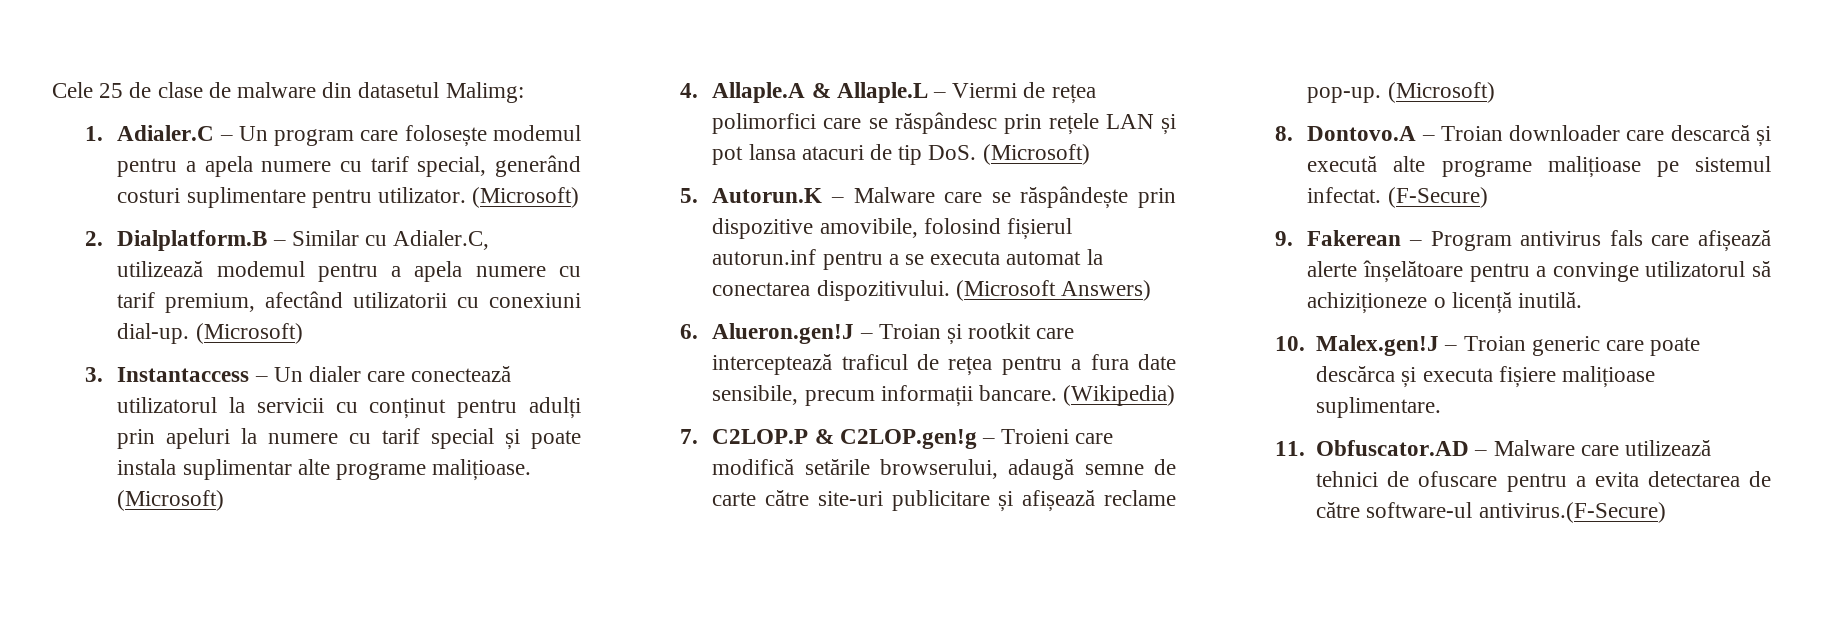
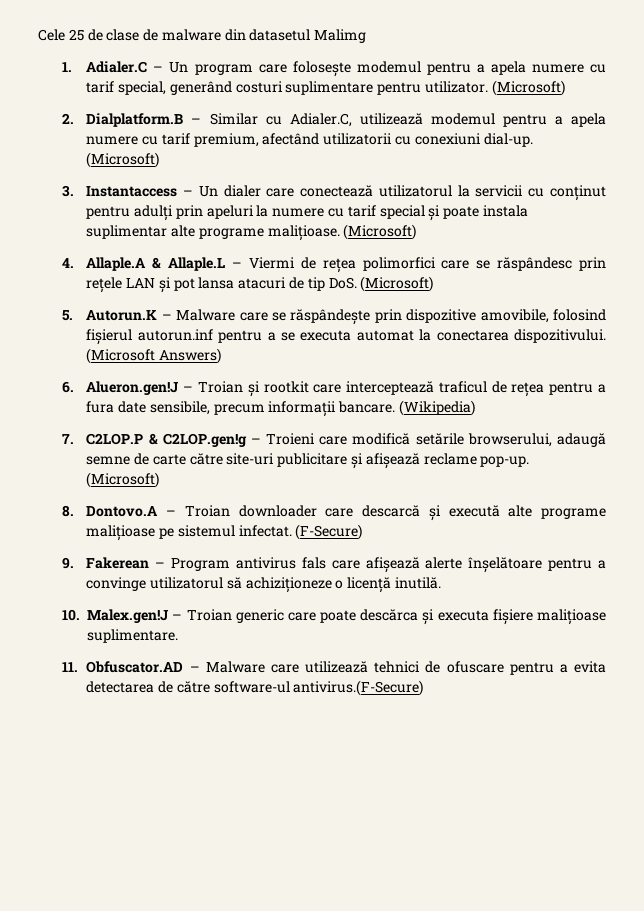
- Cele 25 de clase de malware din datasetul Malimg:
+ Cele 25 de clase de malware din datasetul Malimg

